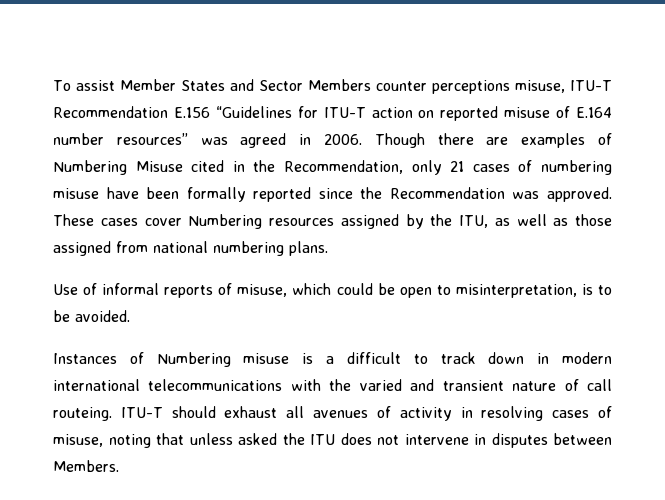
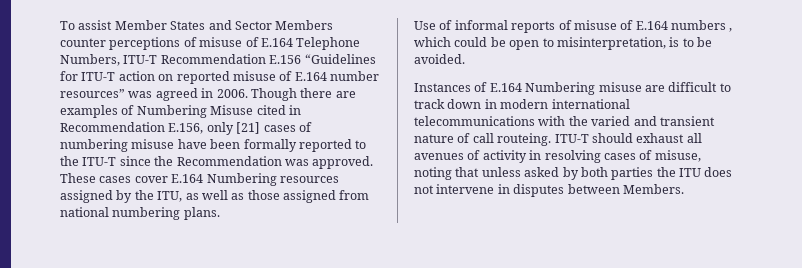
- To assist Member States and Sector Members counter perceptions misuse, ITU-T Recommendation E.156 “Guidelines for ITU-T action on reported misuse of E.164 number resources” was agreed in 2006.
+ To assist Member States and Sector Members counter perceptions of misuse of E.164 Telephone Numbers, ITU-T Recommendation E.156 “Guidelines for ITU-T action on reported misuse of E.164 number resources” was agreed in 2006.
- Though there are examples of Numbering Misuse cited in the Recommendation, only 21 cases of numbering misuse have been formally reported since the Recommendation was approved.
+ Though there are examples of Numbering Misuse cited in Recommendation E.156, only [21] cases of numbering misuse have been formally reported to the ITU-T since the Recommendation was approved.
- These cases cover Numbering resources assigned by the ITU, as well as those assigned from national numbering plans.
+ These cases cover E.164 Numbering resources assigned by the ITU, as well as those assigned from national numbering plans.
- Use of informal reports of misuse, which could be open to misinterpretation, is to be avoided.
+ Use of informal reports of misuse of E.164 numbers , which could be open to misinterpretation, is to be avoided.
- Instances of Numbering misuse is a difficult to track down in modern international telecommunications with the varied and transient nature of call routeing.
+ Instances of E.164 Numbering misuse are difficult to track down in modern international telecommunications with the varied and transient nature of call routeing.
- ITU-T should exhaust all avenues of activity in resolving cases of misuse, noting that unless asked the ITU does not intervene in disputes between Members.
+ ITU-T should exhaust all avenues of activity in resolving cases of misuse, noting that unless asked by both parties the ITU does not intervene in disputes between Members.

